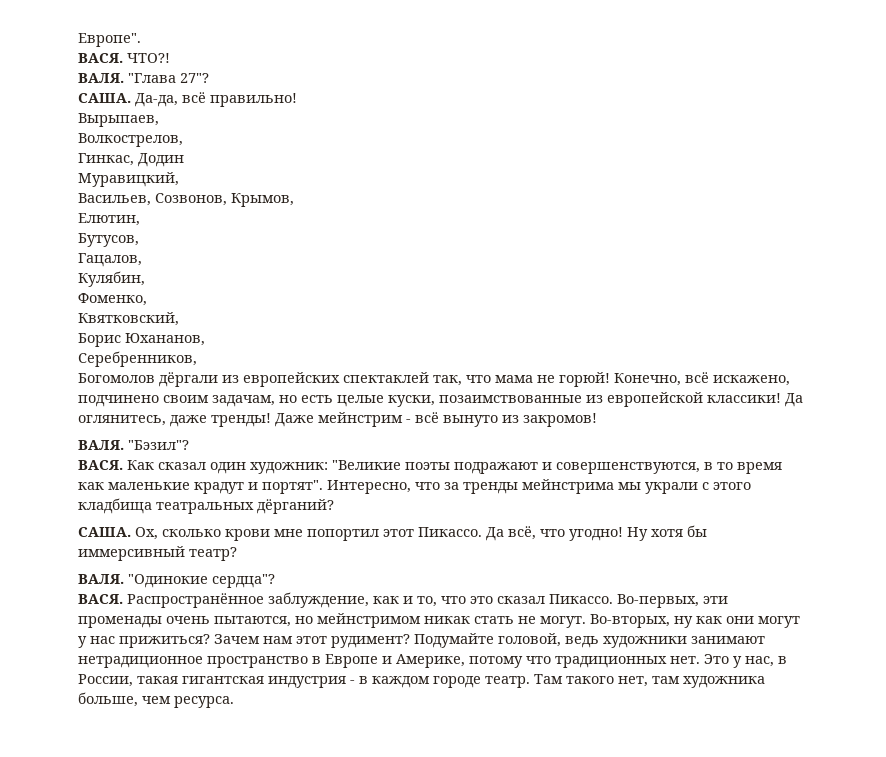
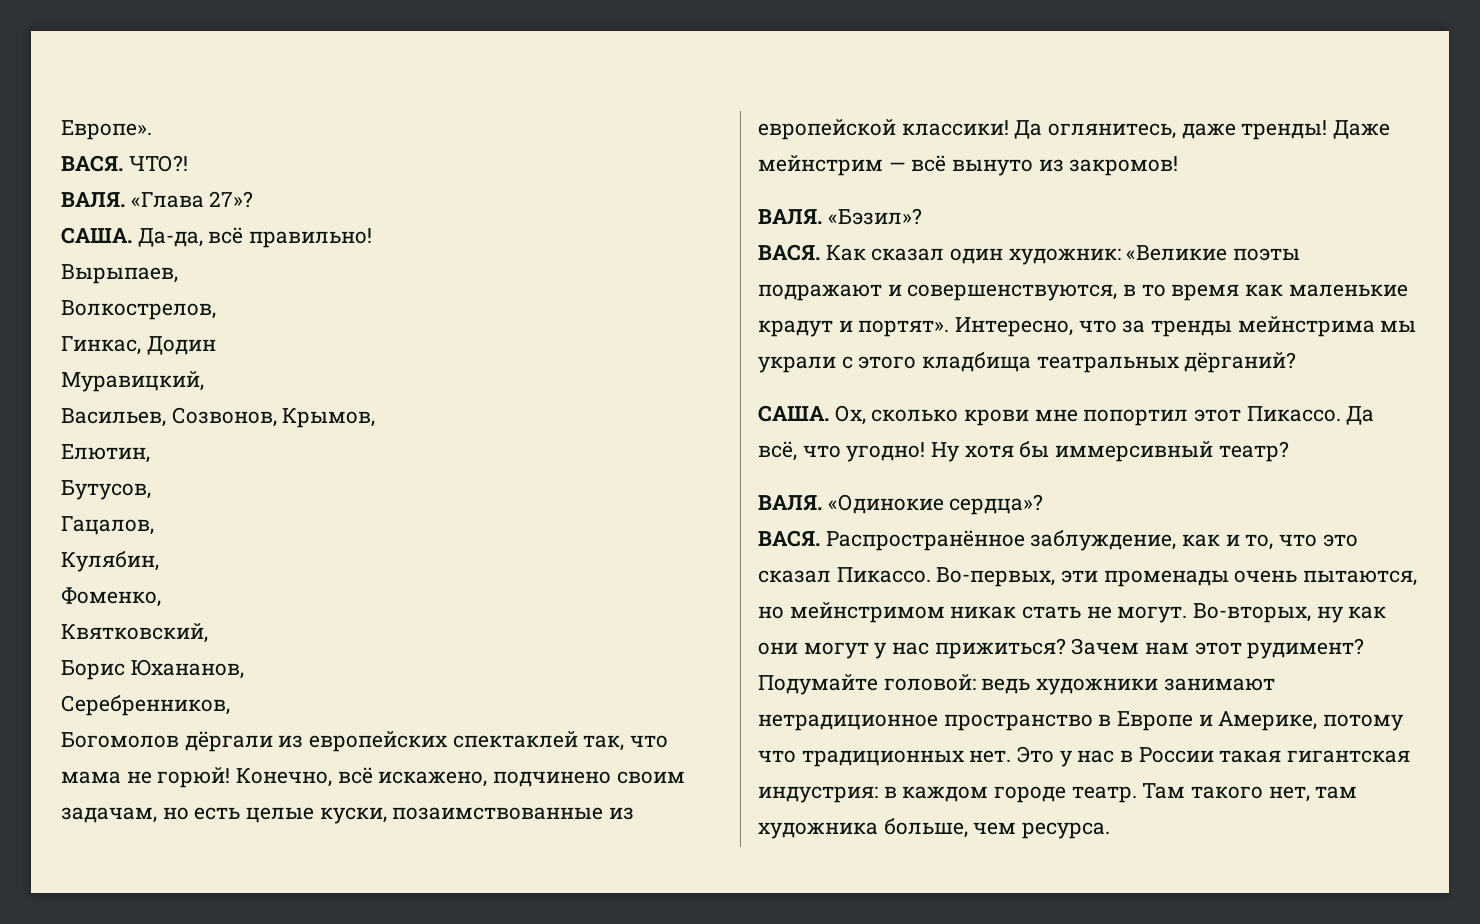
- Европе".
+ Европе».
- "Глава 27"?
+ «Глава 27»?
- Даже мейнстрим - всё вынуто из закромов!
+ Даже мейнстрим — всё вынуто из закромов!
- "Бэзил"?
+ «Бэзил»?
- Как сказал один художник: "Великие поэты подражают и совершенствуются, в то время как маленькие крадут и портят".
+ Как сказал один художник: «Великие поэты подражают и совершенствуются, в то время как маленькие крадут и портят».
- "Одинокие сердца"?
+ «Одинокие сердца»?
- Подумайте головой, ведь художники занимают нетрадиционное пространство в Европе и Америке, потому что традиционных нет.
+ Подумайте головой: ведь художники занимают нетрадиционное пространство в Европе и Америке, потому что традиционных нет.
- Это у нас, в России, такая гигантская индустрия - в каждом городе театр.
+ Это у нас в России такая гигантская индустрия: в каждом городе театр.

